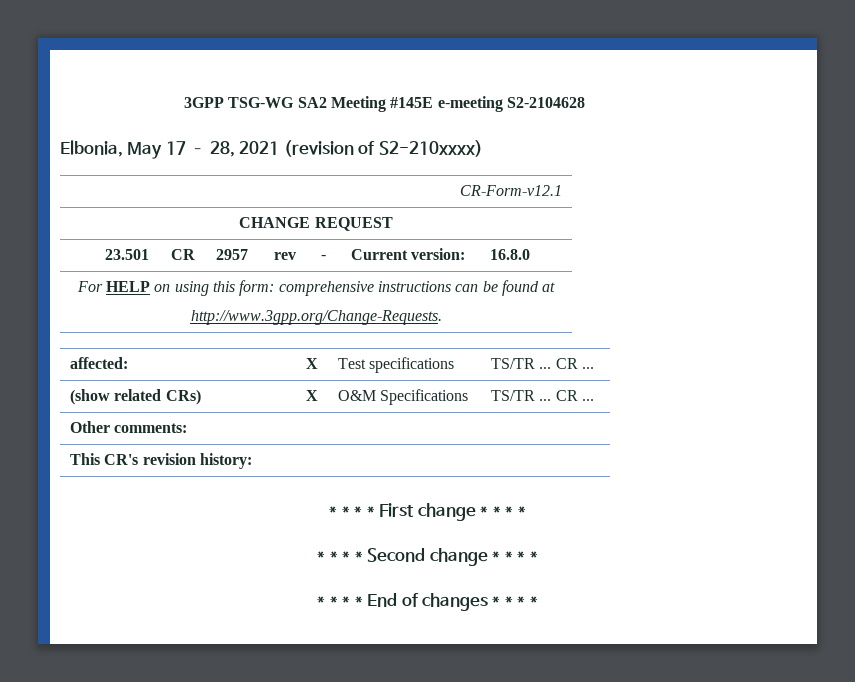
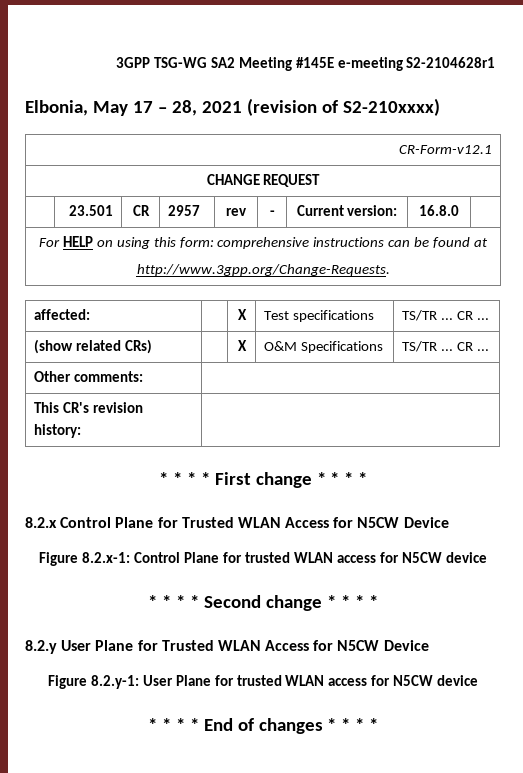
- 3GPP TSG-WG SA2 Meeting #145E e-meeting S2-2104628
+ 3GPP TSG-WG SA2 Meeting #145E e-meeting S2-2104628r1
+ 8.2.x Control Plane for Trusted WLAN Access for N5CW Device
+ Figure 8.2.x-1: Control Plane for trusted WLAN access for N5CW device
+ 8.2.y User Plane for Trusted WLAN Access for N5CW Device
+ Figure 8.2.y-1: User Plane for trusted WLAN access for N5CW device

